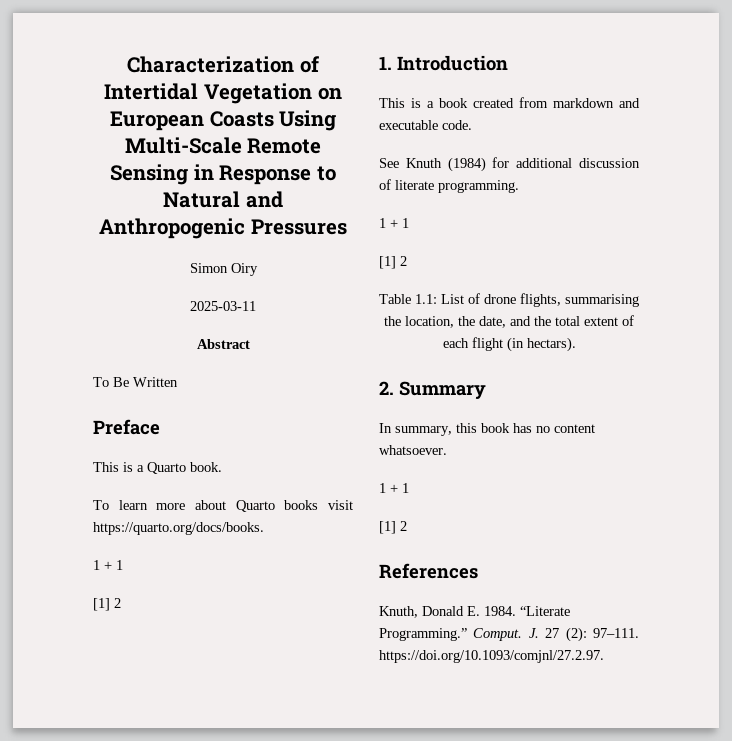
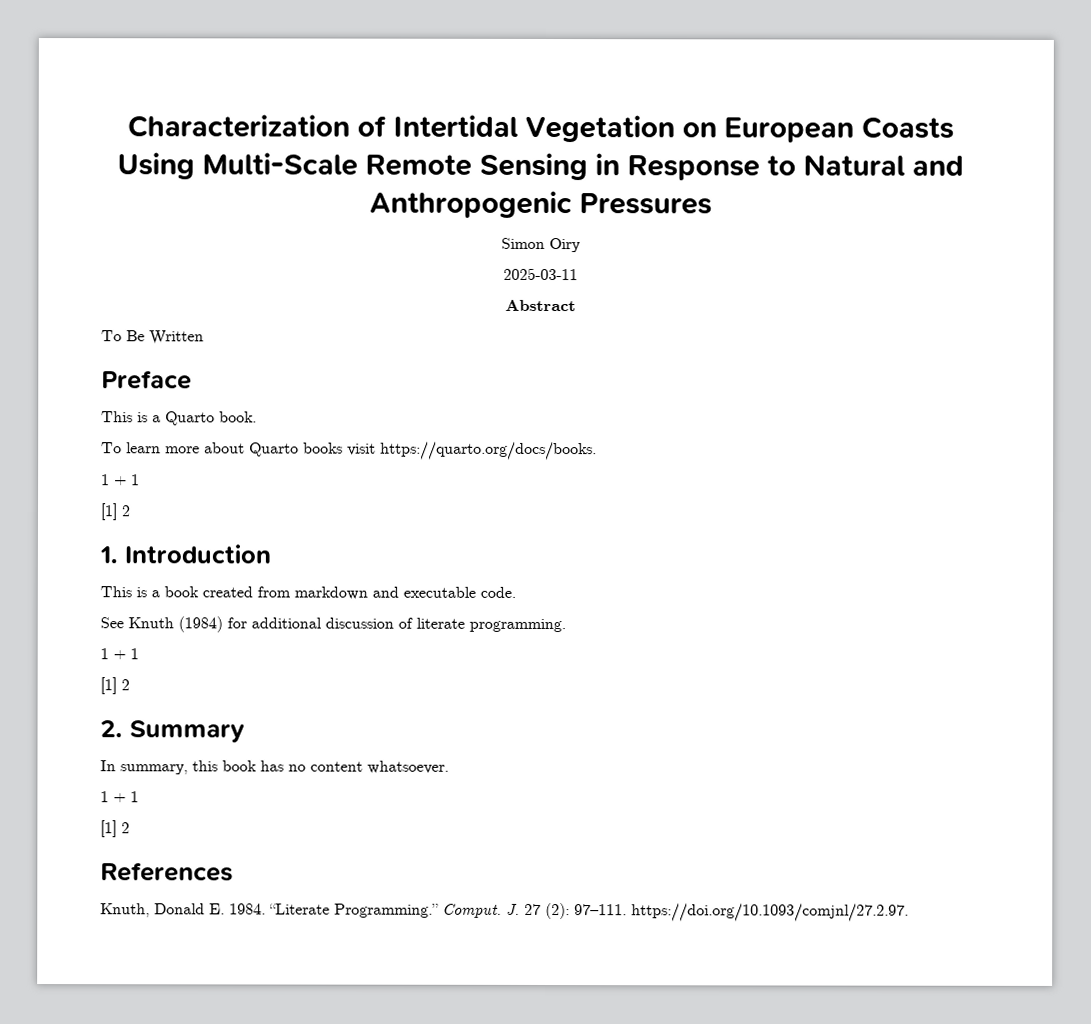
- Table 1.1: List of drone flights, summarising the location, the date, and the total extent of each flight (in hectars).

